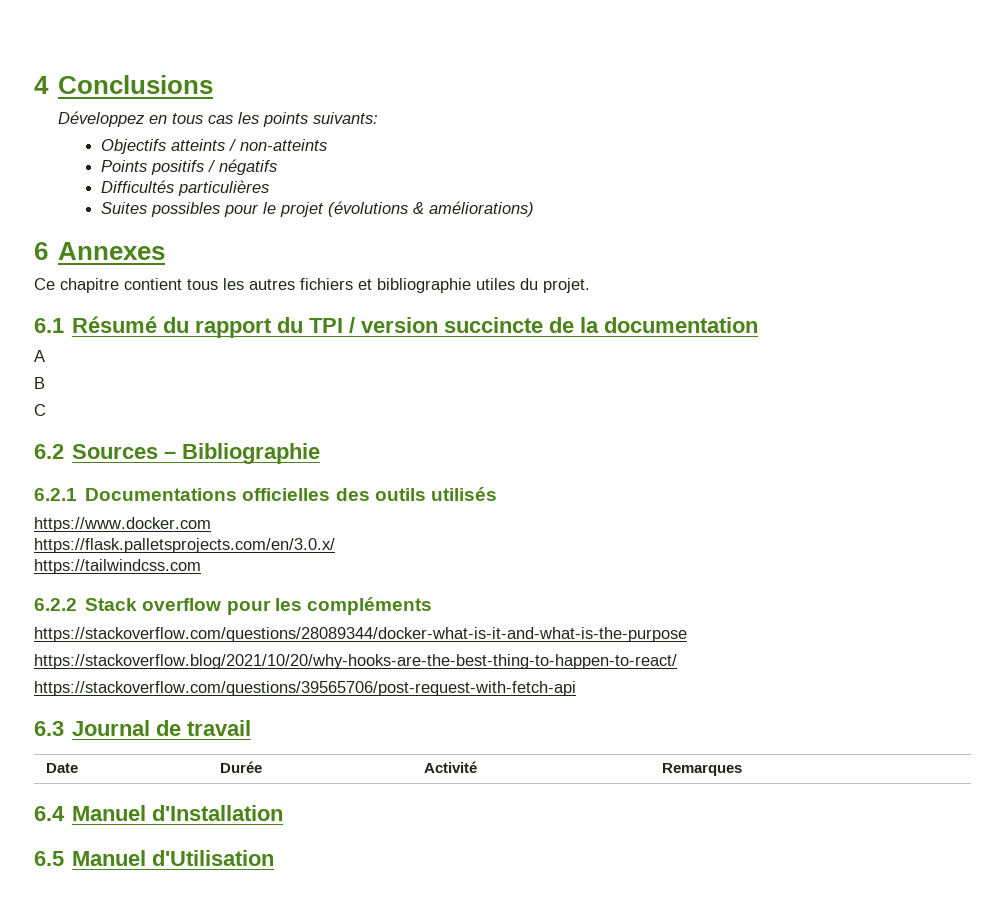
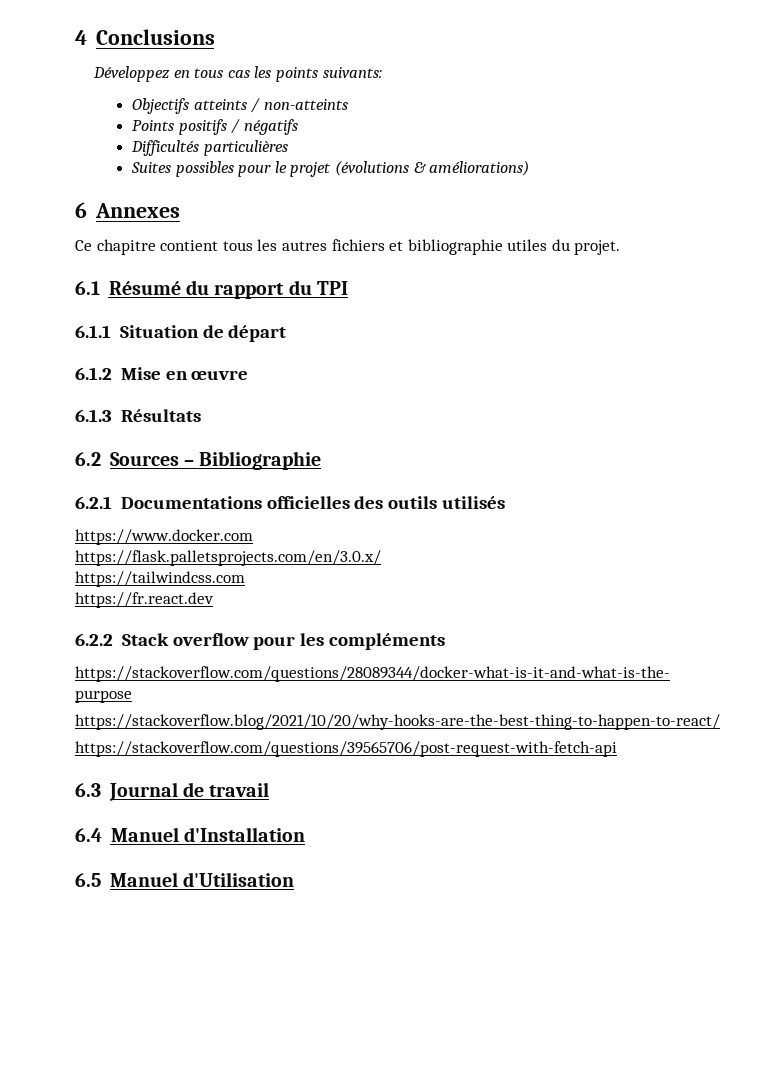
- 6.1 Résumé du rapport du TPI / version succincte de la documentation
- A
- B
- C
+ 6.1 Résumé du rapport du TPI
+ 6.1.1 Situation de départ
+ 6.1.2 Mise en œuvre
+ 6.1.3 Résultats
+ https://fr.react.dev
- Date | Durée | Activité | Remarques

